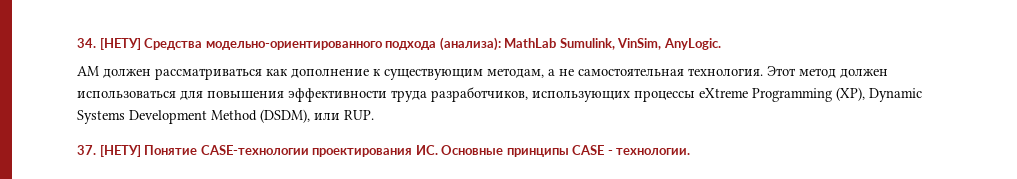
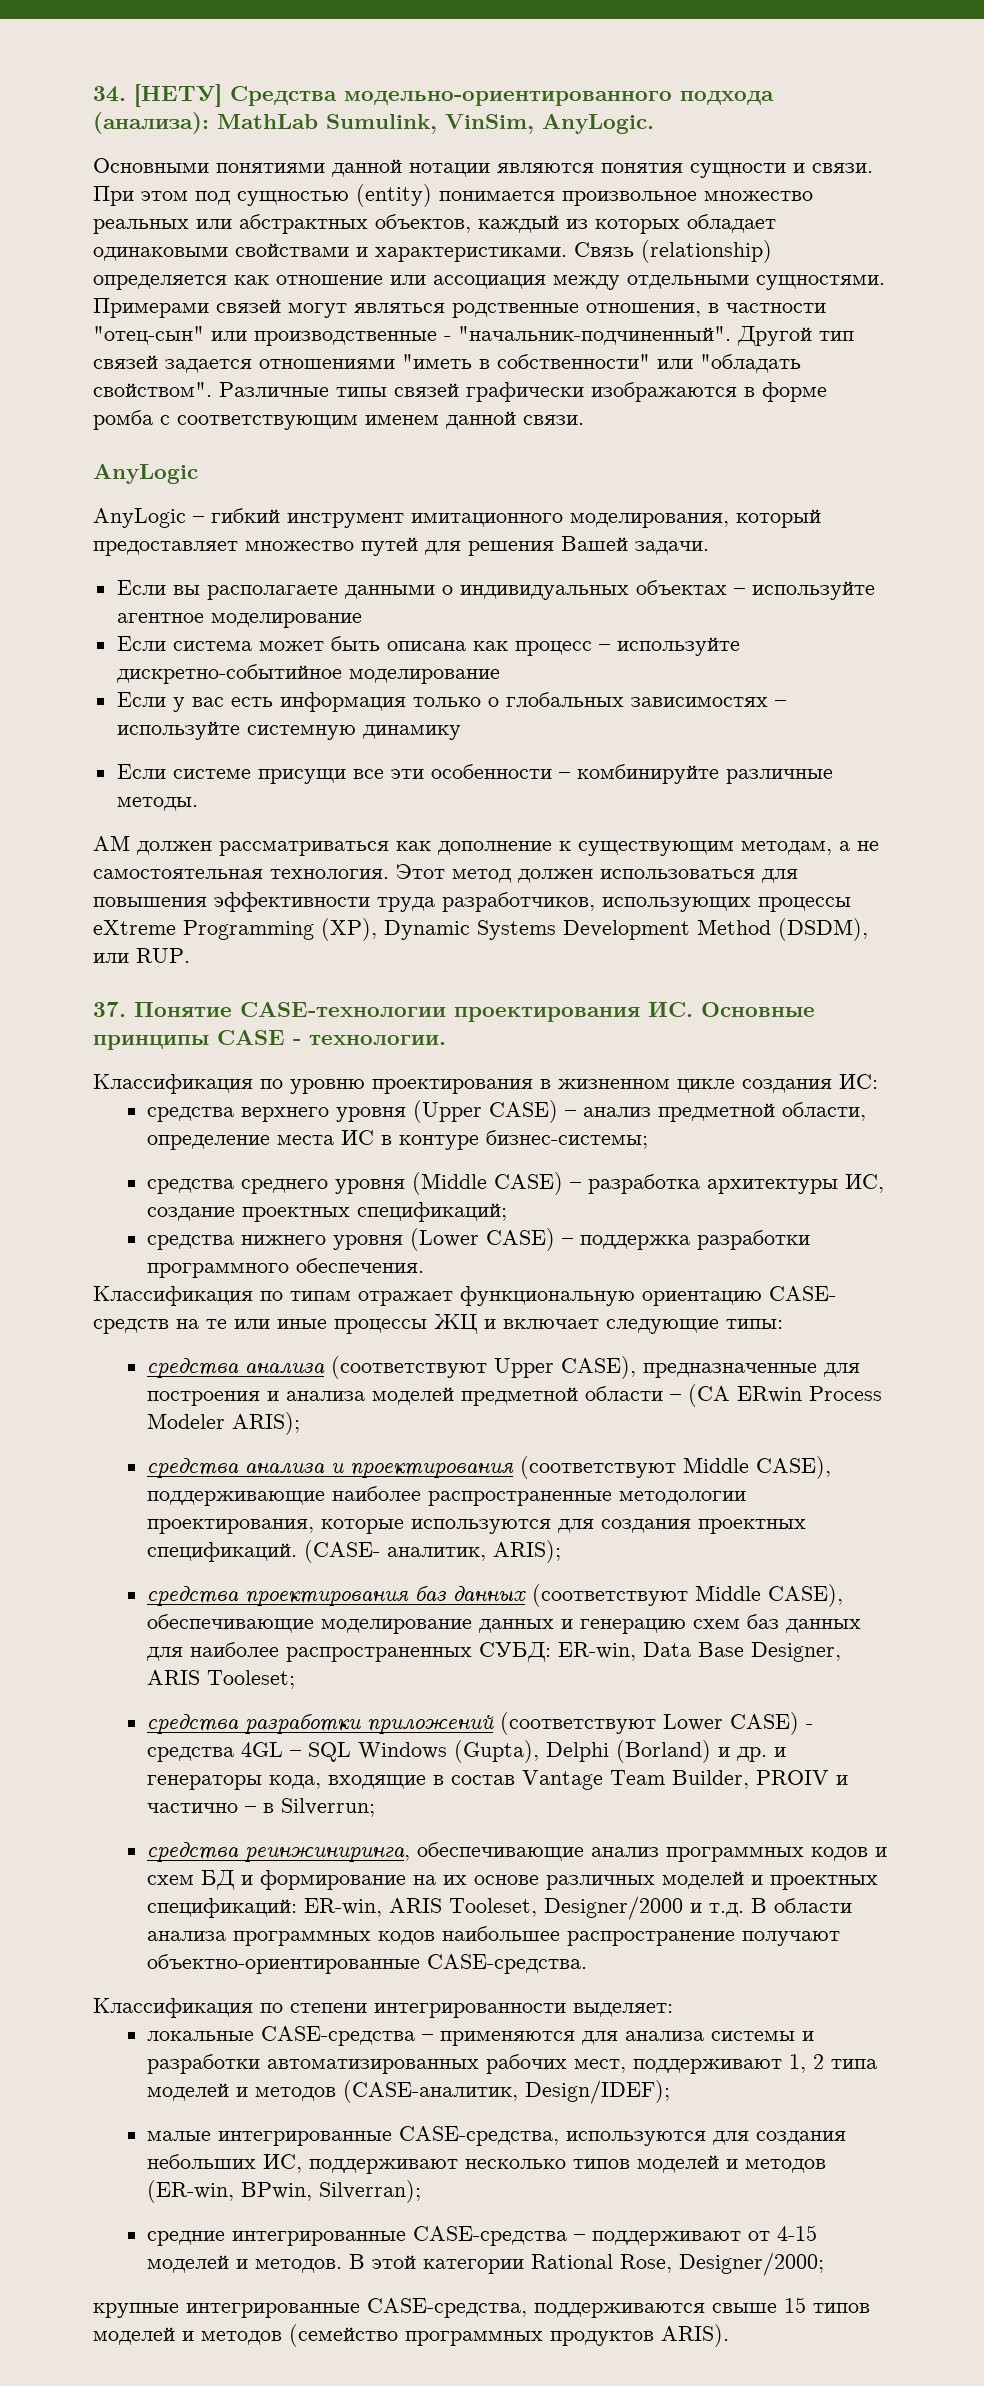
+ Основными понятиями данной нотации являются понятия сущности и связи. При этом под сущностью (entity) понимается произвольное множество реальных или абстрактных объектов, каждый из которых обладает одинаковыми свойствами и характеристиками. Связь (relationship) определяется как отношение или ассоциация между отдельными сущностями. Примерами связей могут являться родственные отношения, в частности "отец-сын" или производственные - "начальник-подчиненный". Другой тип связей задается отношениями "иметь в собственности" или "обладать свойством". Различные типы связей графически изображаются в форме ромба с соответствующим именем данной связи.
+ AnyLogic
+ AnyLogic – гибкий инструмент имитационного моделирования, который предоставляет множество путей для решения Вашей задачи.
+ Если вы располагаете данными о индивидуальных объектах – используйте агентное моделирование
+ Если система может быть описана как процесс – используйте дискретно-событийное моделирование
+ Если у вас есть информация только о глобальных зависимостях – используйте системную динамику
+ Если системе присущи все эти особенности – комбинируйте различные методы.
- 37. [НЕТУ] Понятие CASE-технологии проектирования ИС. Основные принципы CASE - технологии.
+ 37. Понятие CASE-технологии проектирования ИС. Основные принципы CASE - технологии.
+ Классификация по уровню проектирования в жизненном цикле создания ИС:
+ средства верхнего уровня (Upper CASE) – анализ предметной области, определение места ИС в контуре бизнес-системы;
+ средства среднего уровня (Middle CASE) – разработка архитектуры ИС, создание проектных спецификаций;
+ средства нижнего уровня (Lower CASE) – поддержка разработки программного обеспечения.
+ Классификация по типам отражает функциональную ориентацию CASE- средств на те или иные процессы ЖЦ и включает следующие типы:
+ средства анализа (соответствуют Upper CASE), предназначенные для построения и анализа моделей предметной области – (CA ERwin Process Modeler ARIS);
+ средства анализа и проектирования (соответствуют Middle CASE), поддерживающие наиболее распространенные методологии проектирования, которые используются для создания проектных спецификаций. (CASE- аналитик, ARIS);
+ средства проектирования баз данных (соответствуют Middle CASE), обеспечивающие моделирование данных и генерацию схем баз данных для наиболее распространенных СУБД: ER-win, Data Base Designer, ARIS Tooleset;
+ средства разработки приложений (соответствуют Lower CASE) - средства 4GL – SQL Windows (Gupta), Delphi (Borland) и др. и генераторы кода, входящие в состав Vantage Team Builder, PROIV и частично – в Silverrun;
+ средства реинжиниринга, обеспечивающие анализ программных кодов и схем БД и формирование на их основе различных моделей и проектных спецификаций: ER-win, ARIS Tooleset, Designer/2000 и т.д. В области анализа программных кодов наибольшее распространение получают объектно-ориентированные CASE-средства.
+ Классификация по степени интегрированности выделяет:
+ локальные CASE-средства – применяются для анализа системы и разработки автоматизированных рабочих мест, поддерживают 1, 2 типа моделей и методов (CASE-аналитик, Design/IDEF);
+ малые интегрированные CASE-средства, используются для создания небольших ИС, поддерживают несколько типов моделей и методов (ER-win, BPwin, Silverran);
+ средние интегрированные CASE-средства – поддерживают от 4-15 моделей и методов. В этой категории Rational Rose, Designer/2000;
+ крупные интегрированные CASE-средства, поддерживаются свыше 15 типов моделей и методов (семейство программных продуктов ARIS).

